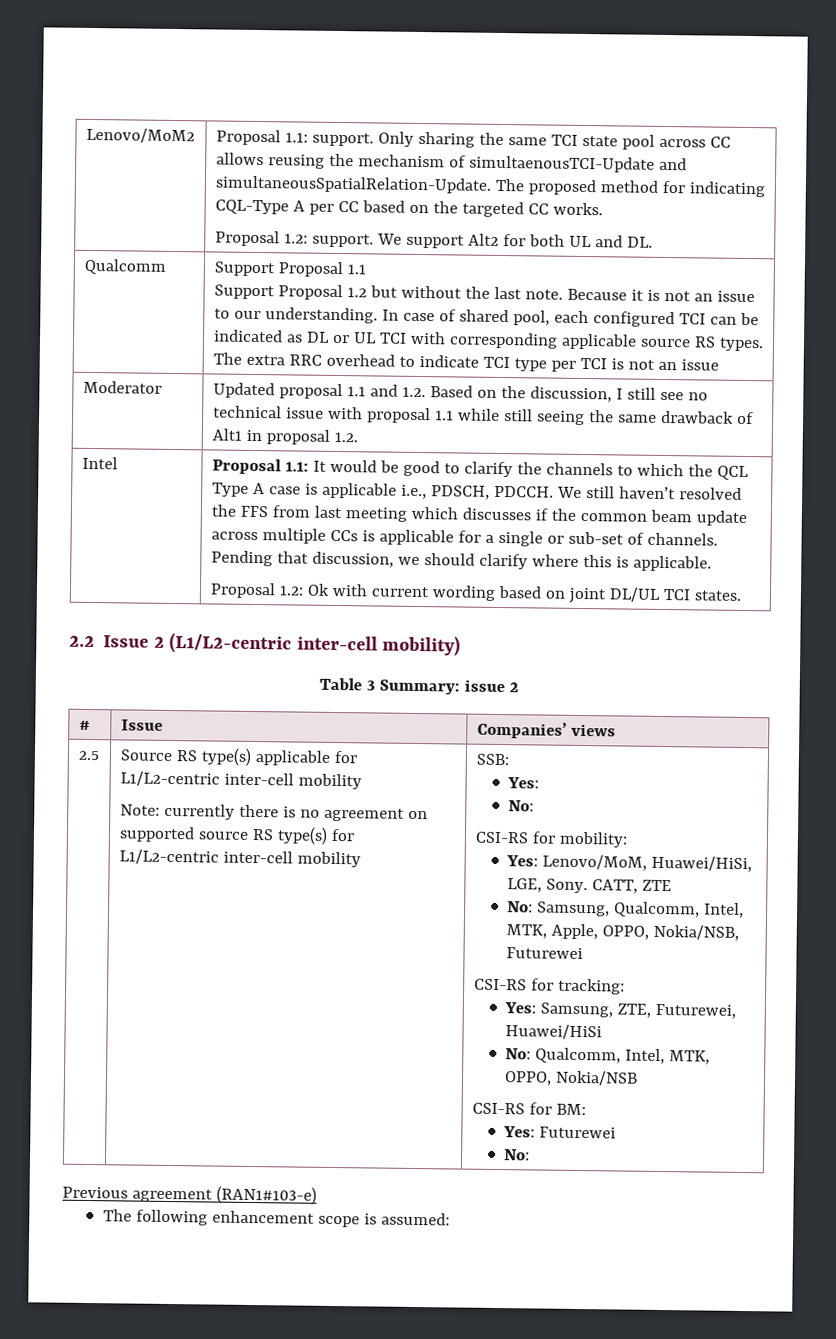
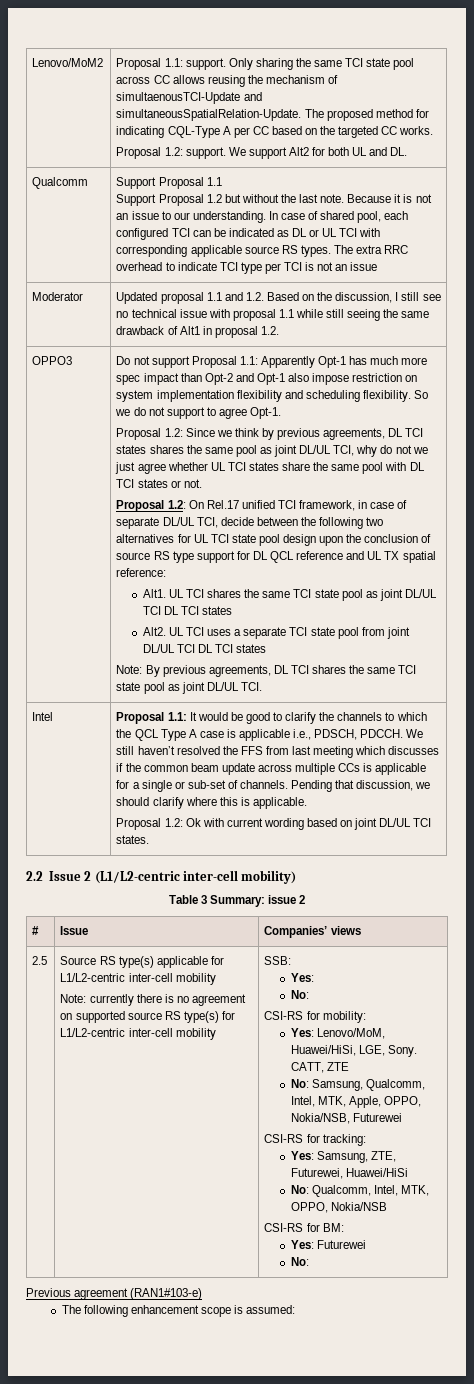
+ OPPO3 | Do not support Proposal 1.1: Apparently Opt-1 has much more spec impact than Opt-2 and Opt-1 also impose restriction on system implementation flexibility and scheduling flexibility. So we do not support to agree Opt-1.
+ Proposal 1.2: Since we think by previous agreements, DL TCI states shares the same pool as joint DL/UL TCI, why do not we just agree whether UL TCI states share the same pool with DL TCI states or not.
+ Proposal 1.2: On Rel.17 unified TCI framework, in case of separate DL/UL TCI, decide between the following two alternatives for UL TCI state pool design upon the conclusion of source RS type support for DL QCL reference and UL TX spatial reference:
+ Alt1. UL TCI shares the same TCI state pool as joint DL/UL TCI DL TCI states
+ Alt2. UL TCI uses a separate TCI state pool from joint DL/UL TCI DL TCI states
+ Note: By previous agreements, DL TCI shares the same TCI state pool as joint DL/UL TCI.

